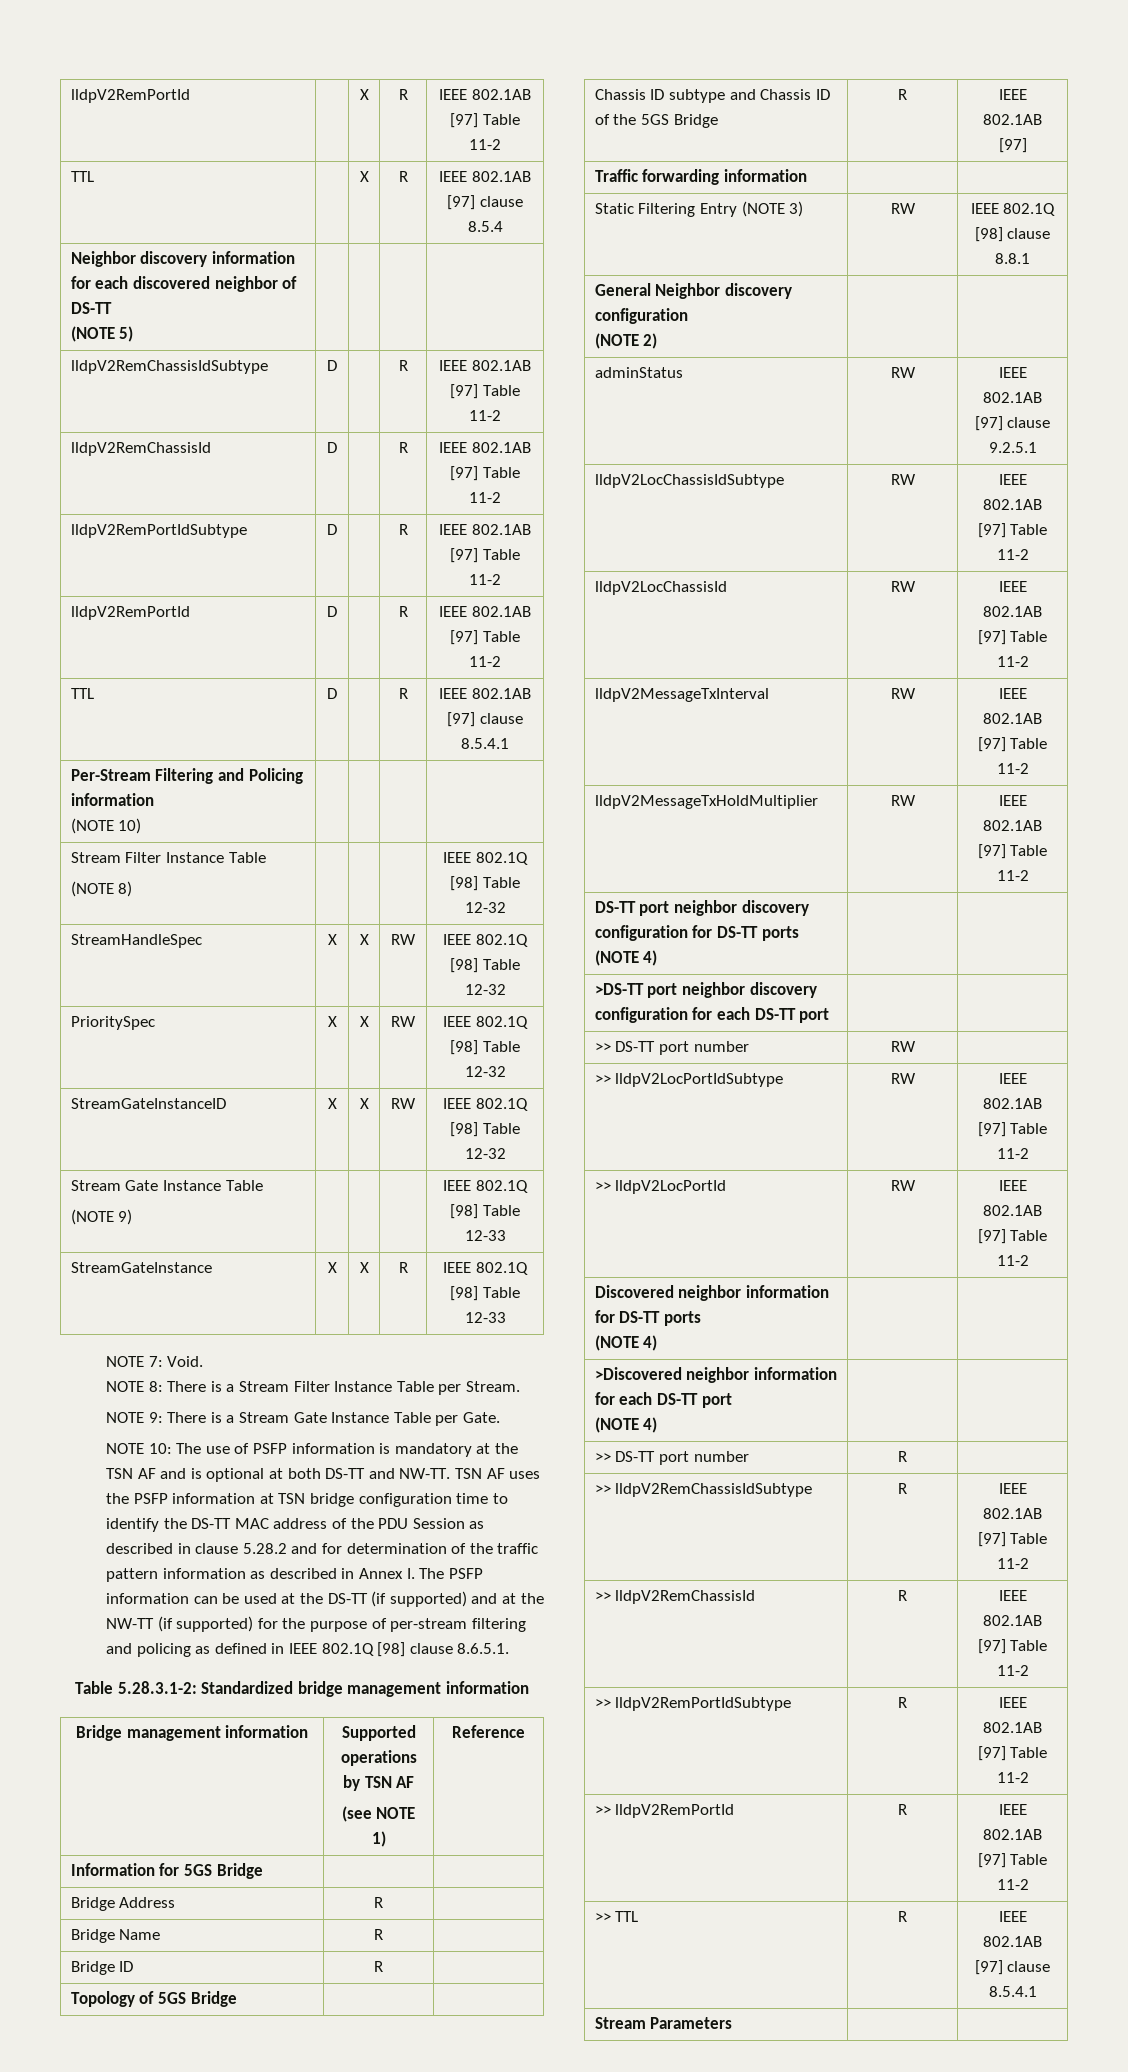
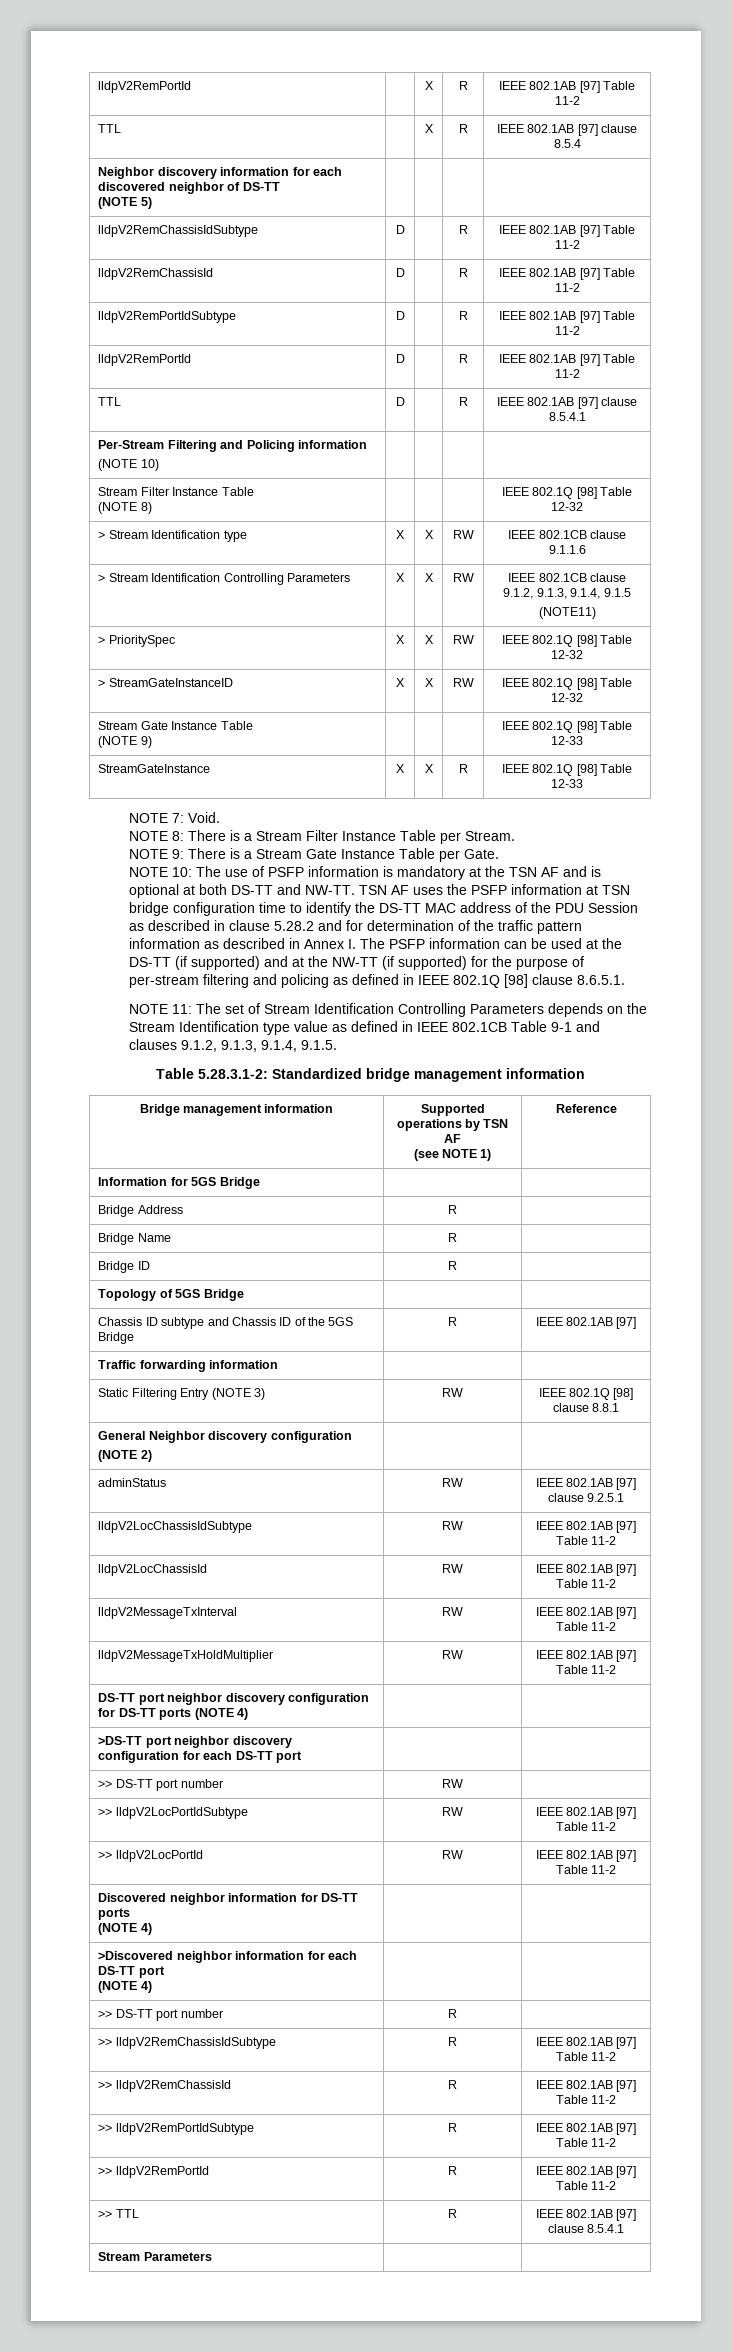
- StreamHandleSpec | X | X | RW | IEEE 802.1Q [98] Table 12-32
- PrioritySpec | X | X | RW | IEEE 802.1Q [98] Table 12-32
+ > Stream Identification type | X | X | RW | IEEE 802.1CB clause 9.1.1.6
+ > Stream Identification Controlling Parameters | X | X | RW | IEEE 802.1CB clause 9.1.2, 9.1.3, 9.1.4, 9.1.5
+ (NOTE11)
+ > PrioritySpec | X | X | RW | IEEE 802.1Q [98] Table 12-32
- StreamGateInstanceID | X | X | RW | IEEE 802.1Q [98] Table 12-32
+ > StreamGateInstanceID | X | X | RW | IEEE 802.1Q [98] Table 12-32
+ NOTE 11: The set of Stream Identification Controlling Parameters depends on the Stream Identification type value as defined in IEEE 802.1CB Table 9-1 and clauses 9.1.2, 9.1.3, 9.1.4, 9.1.5.

